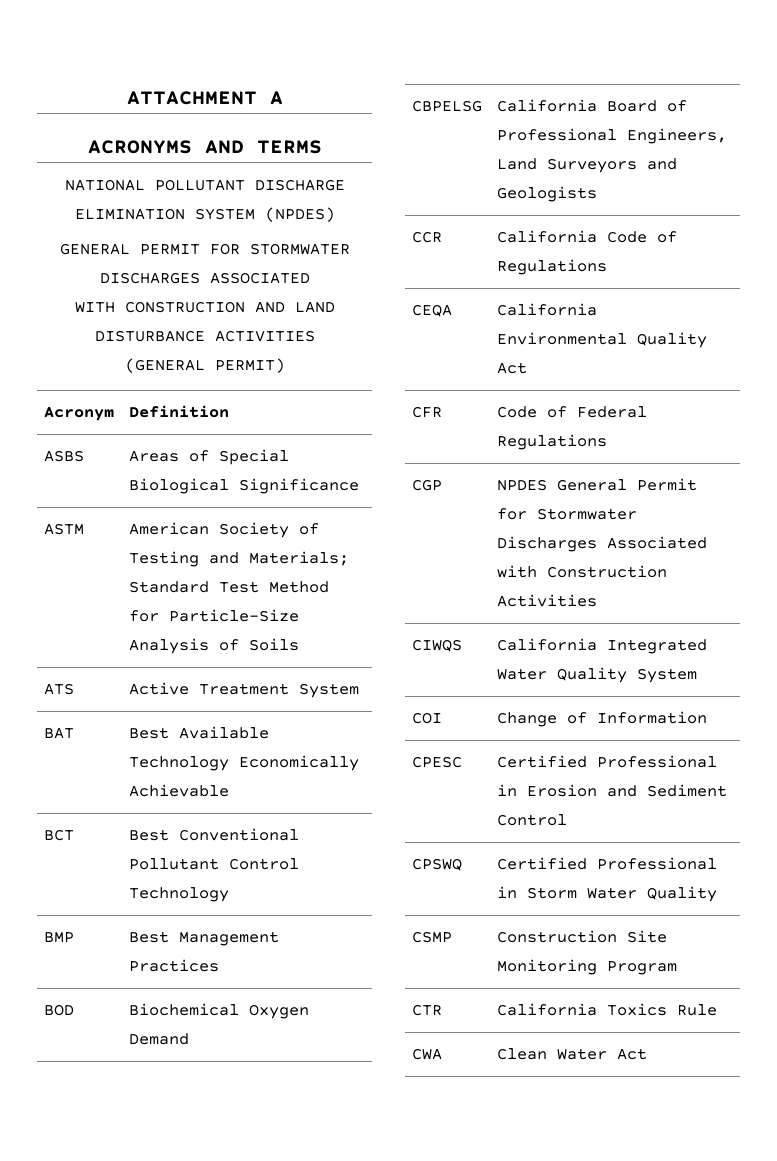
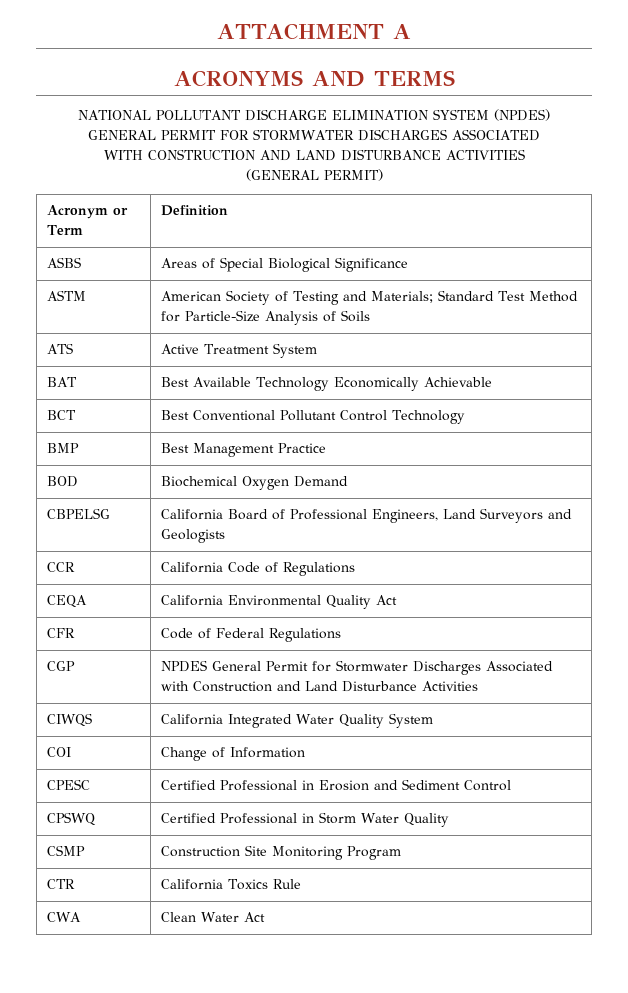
- Acronym | Definition
+ Acronym or Term | Definition
- BMP | Best Management Practices
+ BMP | Best Management Practice
- CGP | NPDES General Permit for Stormwater Discharges Associated with Construction Activities
+ CGP | NPDES General Permit for Stormwater Discharges Associated with Construction and Land Disturbance Activities

